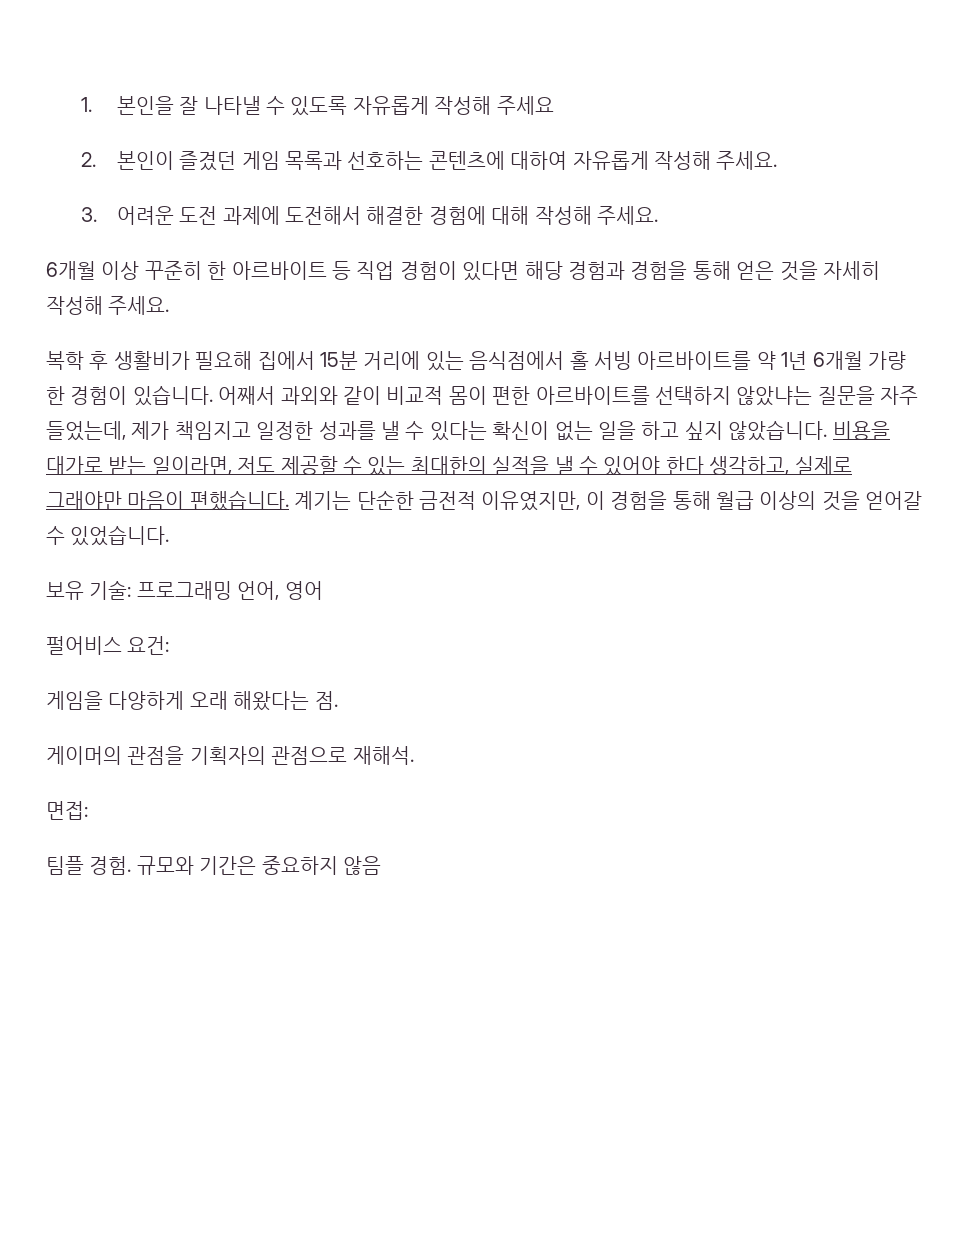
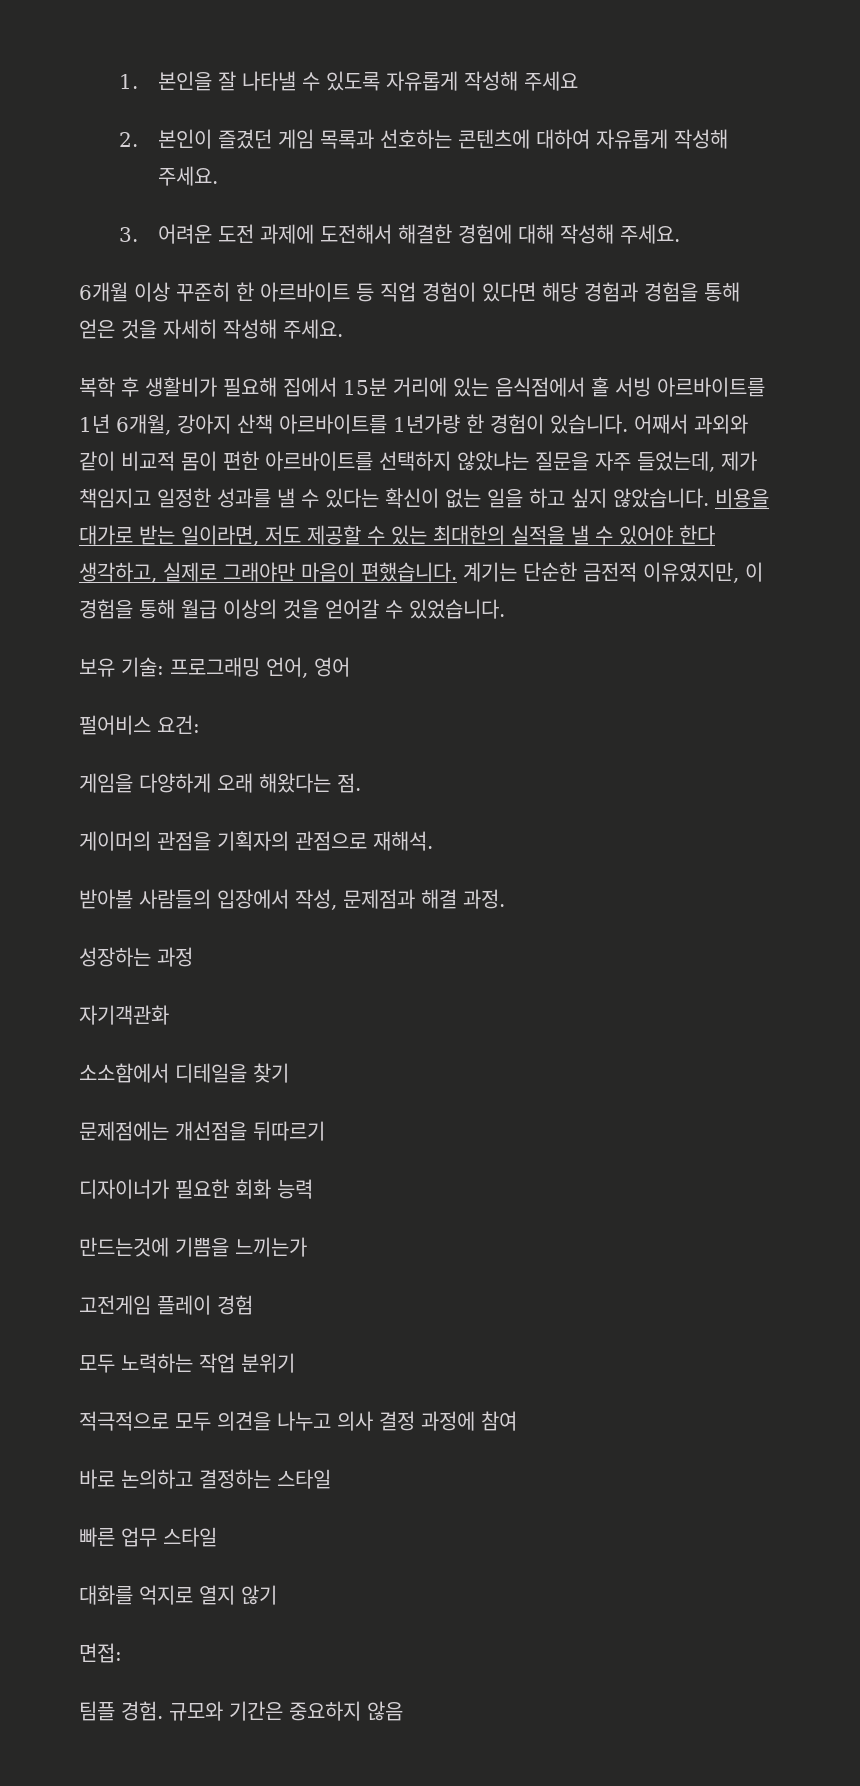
- 복학 후 생활비가 필요해 집에서 15분 거리에 있는 음식점에서 홀 서빙 아르바이트를 약 1년 6개월 가량 한 경험이 있습니다.
+ 복학 후 생활비가 필요해 집에서 15분 거리에 있는 음식점에서 홀 서빙 아르바이트를 1년 6개월, 강아지 산책 아르바이트를 1년가량 한 경험이 있습니다.
+ 받아볼 사람들의 입장에서 작성, 문제점과 해결 과정.
+ 성장하는 과정
+ 자기객관화
+ 소소함에서 디테일을 찾기
+ 문제점에는 개선점을 뒤따르기
+ 디자이너가 필요한 회화 능력
+ 만드는것에 기쁨을 느끼는가
+ 고전게임 플레이 경험
+ 모두 노력하는 작업 분위기
+ 적극적으로 모두 의견을 나누고 의사 결정 과정에 참여
+ 바로 논의하고 결정하는 스타일
+ 빠른 업무 스타일
+ 대화를 억지로 열지 않기

